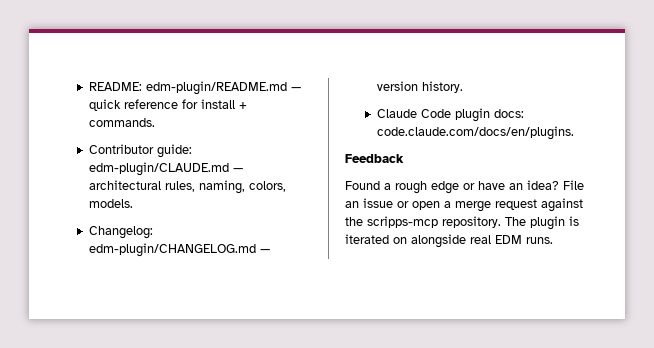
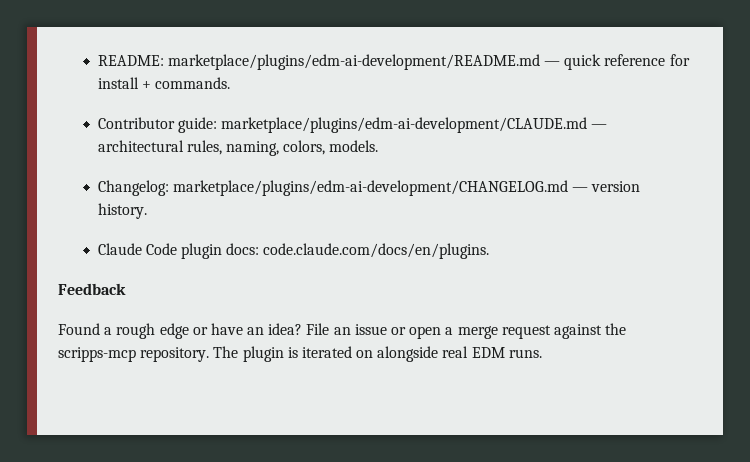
- README: edm-plugin/README.md — quick reference for install + commands.
+ README: marketplace/plugins/edm-ai-development/README.md — quick reference for install + commands.
- Contributor guide: edm-plugin/CLAUDE.md — architectural rules, naming, colors, models.
+ Contributor guide: marketplace/plugins/edm-ai-development/CLAUDE.md — architectural rules, naming, colors, models.
- Changelog: edm-plugin/CHANGELOG.md — version history.
+ Changelog: marketplace/plugins/edm-ai-development/CHANGELOG.md — version history.

